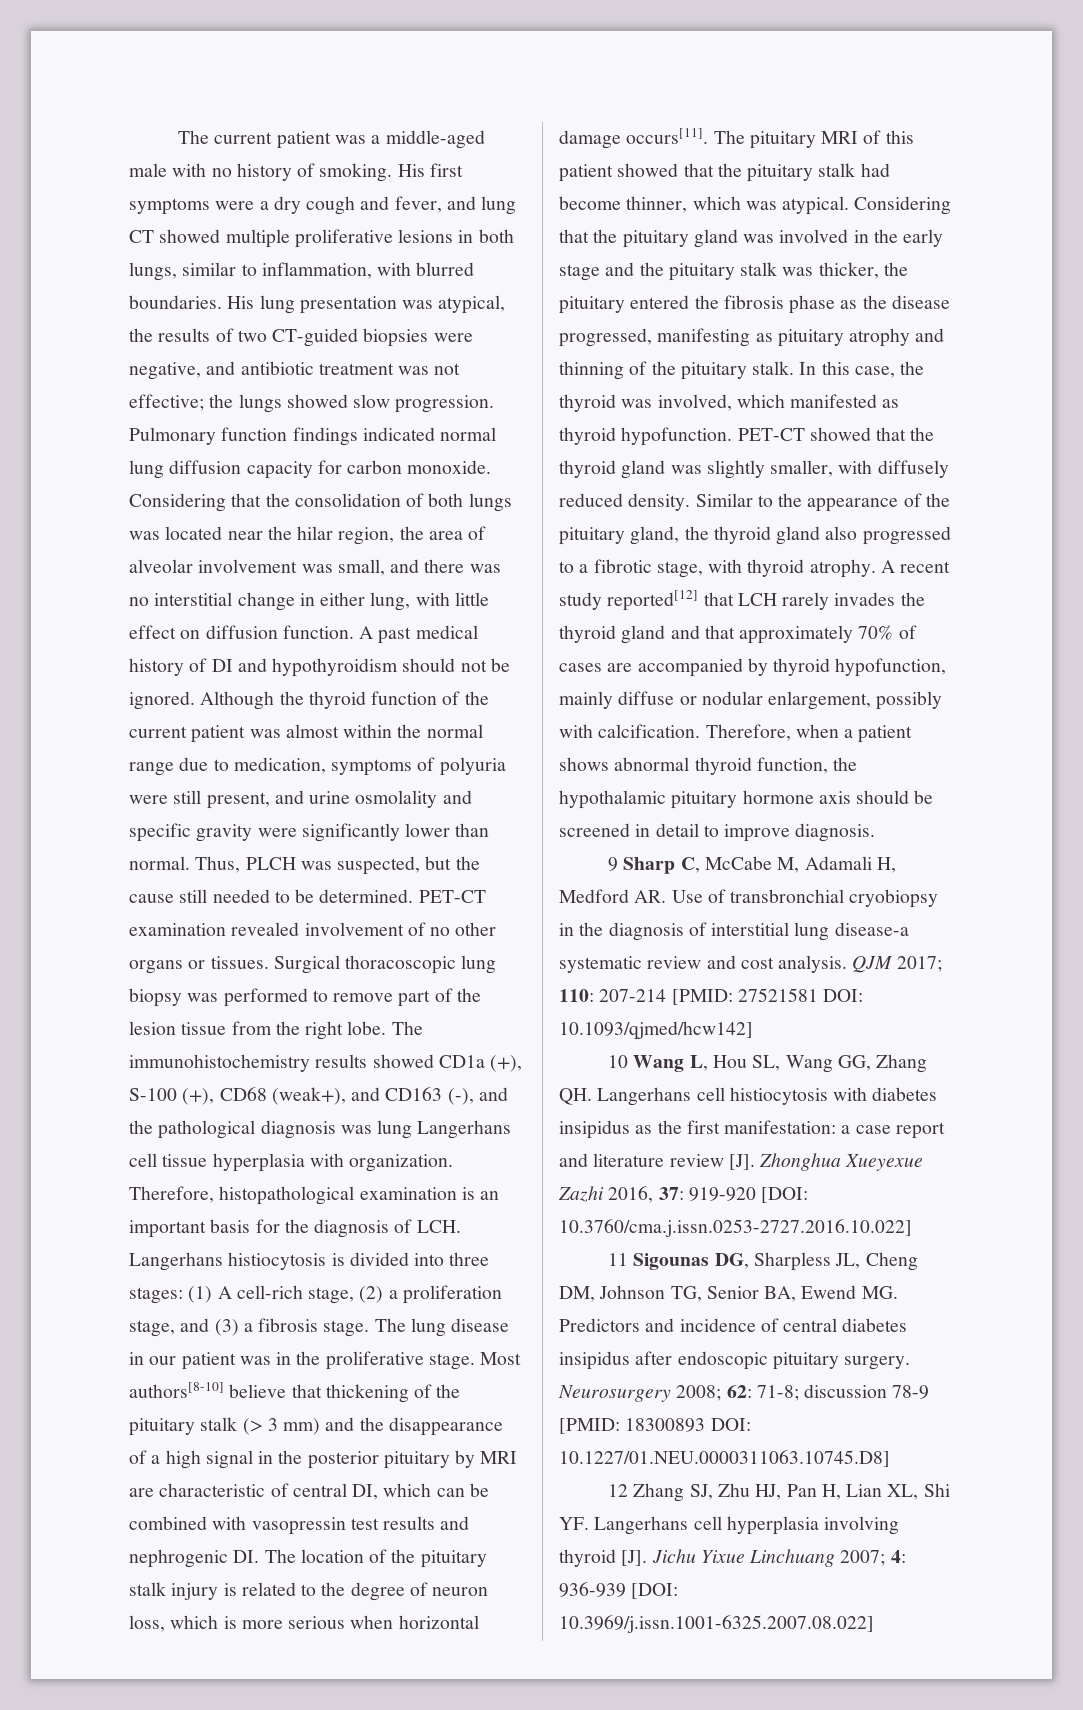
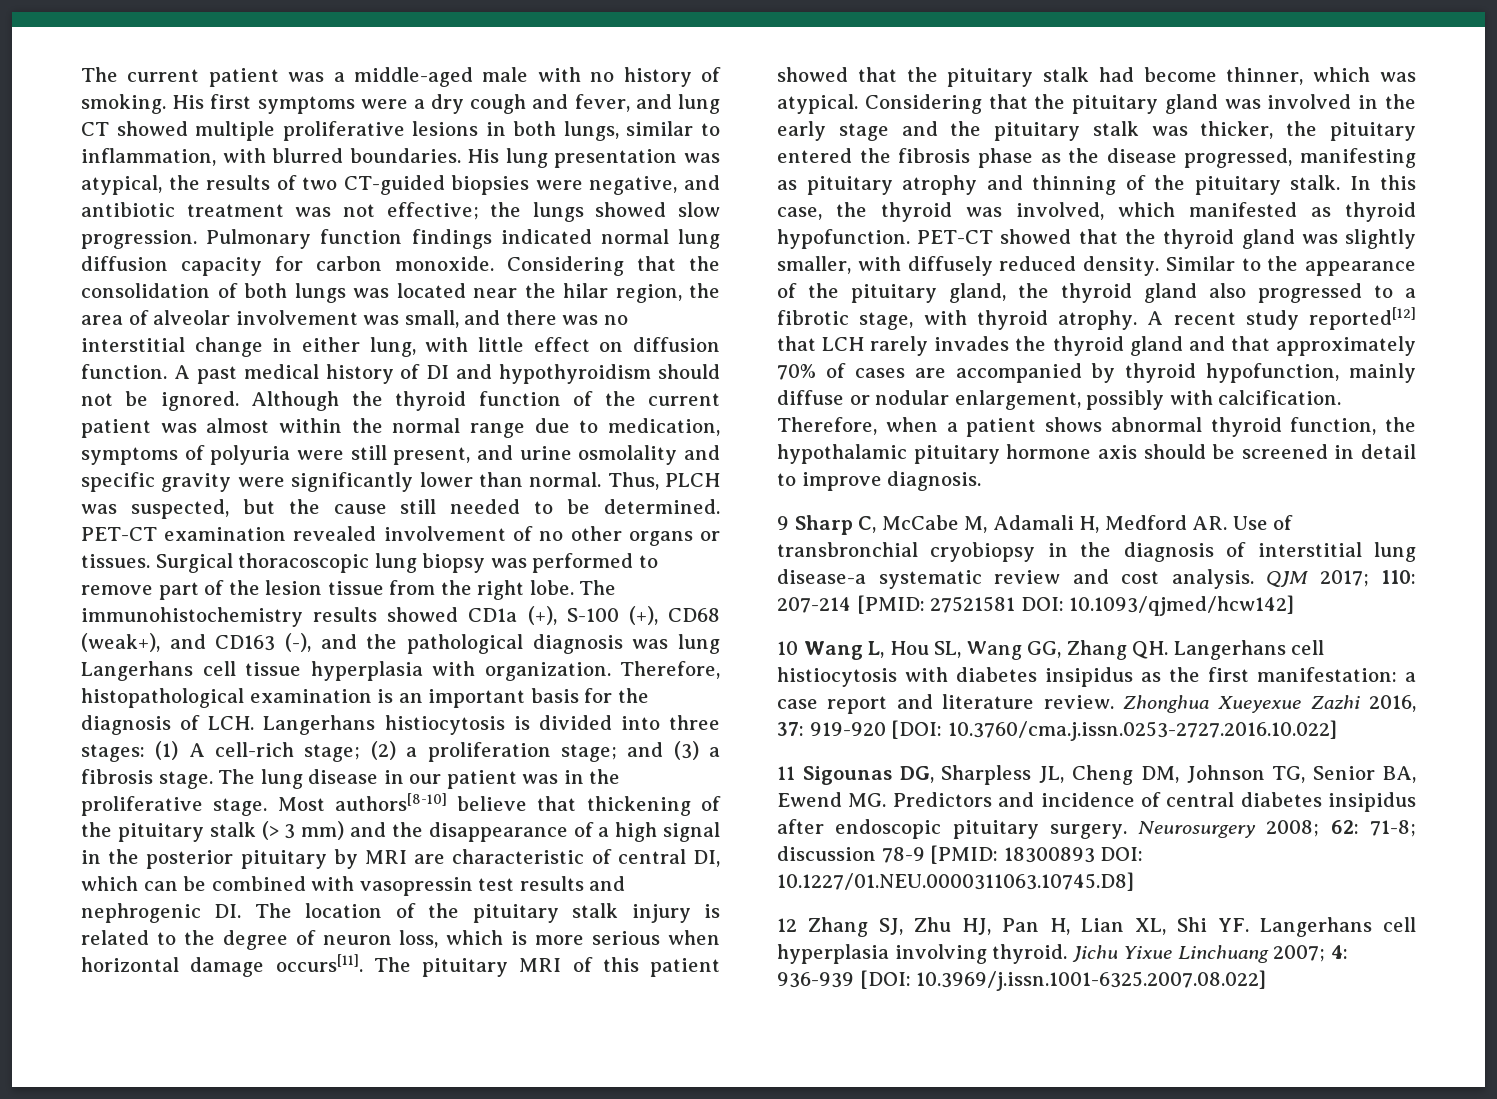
- Therefore, histopathological examination is an important basis for the diagnosis of LCH. Langerhans histiocytosis is divided into three stages: (1) A cell-rich stage, (2) a proliferation stage, and (3) a fibrosis stage.
+ Therefore, histopathological examination is an important basis for the diagnosis of LCH. Langerhans histiocytosis is divided into three stages: (1) A cell-rich stage; (2) a proliferation stage; and (3) a fibrosis stage.
- 10 Wang L, Hou SL, Wang GG, Zhang QH. Langerhans cell histiocytosis with diabetes insipidus as the first manifestation: a case report and literature review [J]. Zhonghua Xueyexue Zazhi 2016, 37: 919-920 [DOI: 10.3760/cma.j.issn.0253-2727.2016.10.022]
+ 10 Wang L, Hou SL, Wang GG, Zhang QH. Langerhans cell histiocytosis with diabetes insipidus as the first manifestation: a case report and literature review. Zhonghua Xueyexue Zazhi 2016, 37: 919-920 [DOI: 10.3760/cma.j.issn.0253-2727.2016.10.022]
- 12 Zhang SJ, Zhu HJ, Pan H, Lian XL, Shi YF. Langerhans cell hyperplasia involving thyroid [J]. Jichu Yixue Linchuang 2007; 4: 936-939 [DOI: 10.3969/j.issn.1001-6325.2007.08.022]
+ 12 Zhang SJ, Zhu HJ, Pan H, Lian XL, Shi YF. Langerhans cell hyperplasia involving thyroid. Jichu Yixue Linchuang 2007; 4: 936-939 [DOI: 10.3969/j.issn.1001-6325.2007.08.022]

